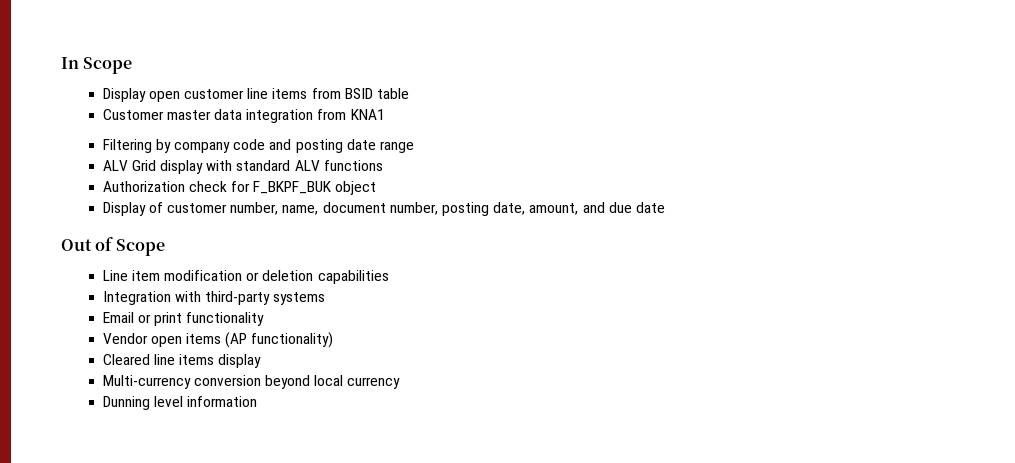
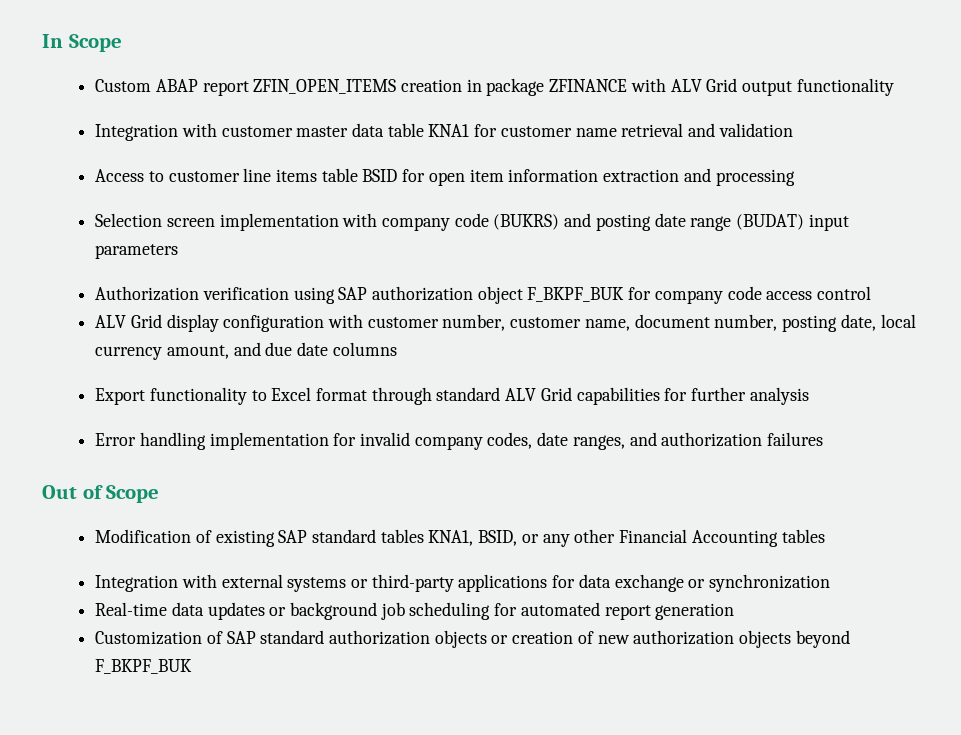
- Display open customer line items from BSID table
- Customer master data integration from KNA1
- Filtering by company code and posting date range
- ALV Grid display with standard ALV functions
- Authorization check for F_BKPF_BUK object
- Display of customer number, name, document number, posting date, amount, and due date
+ Custom ABAP report ZFIN_OPEN_ITEMS creation in package ZFINANCE with ALV Grid output functionality
+ Integration with customer master data table KNA1 for customer name retrieval and validation
+ Access to customer line items table BSID for open item information extraction and processing
+ Selection screen implementation with company code (BUKRS) and posting date range (BUDAT) input parameters
+ Authorization verification using SAP authorization object F_BKPF_BUK for company code access control
+ ALV Grid display configuration with customer number, customer name, document number, posting date, local currency amount, and due date columns
+ Export functionality to Excel format through standard ALV Grid capabilities for further analysis
+ Error handling implementation for invalid company codes, date ranges, and authorization failures
  Out of Scope
- Line item modification or deletion capabilities
- Integration with third-party systems
- Email or print functionality
- Vendor open items (AP functionality)
- Cleared line items display
- Multi-currency conversion beyond local currency
- Dunning level information
+ Modification of existing SAP standard tables KNA1, BSID, or any other Financial Accounting tables
+ Integration with external systems or third-party applications for data exchange or synchronization
+ Real-time data updates or background job scheduling for automated report generation
+ Customization of SAP standard authorization objects or creation of new authorization objects beyond F_BKPF_BUK

